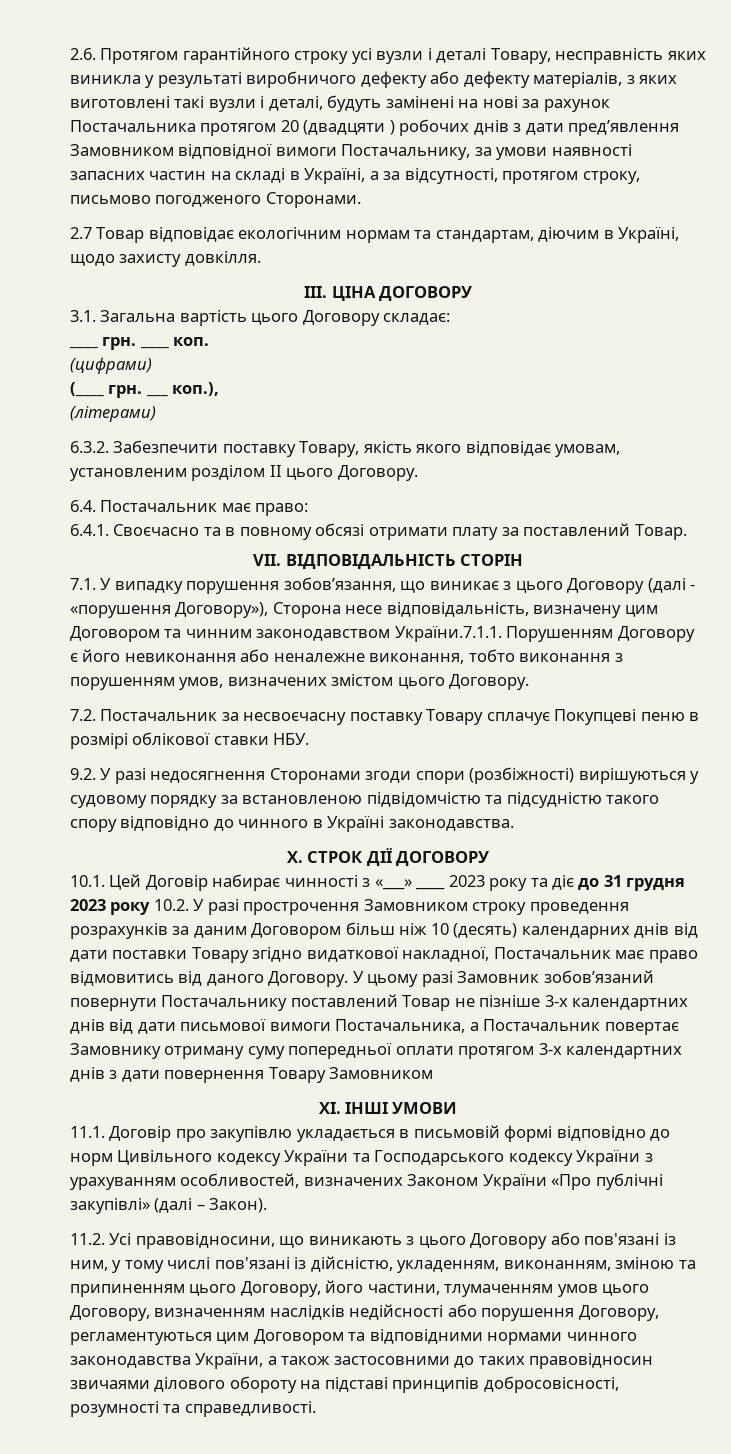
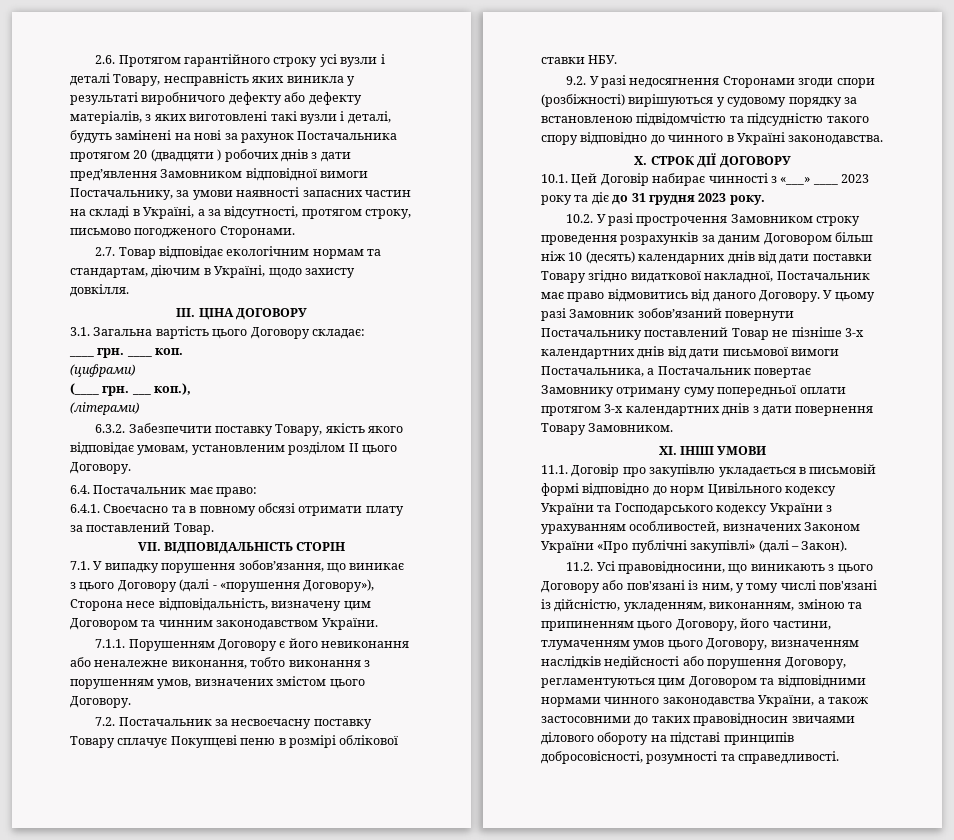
- 2.7 Товар відповідає екологічним нормам та стандартам, діючим в Україні, щодо захисту довкілля.
+ 2.7. Товар відповідає екологічним нормам та стандартам, діючим в Україні, щодо захисту довкілля.
- 7.1. У випадку порушення зобов’язання, що виникає з цього Договору (далі - «порушення Договору»), Сторона несе відповідальність, визначену цим Договором та чинним законодавством України.7.1.1. Порушенням Договору є його невиконання або неналежне виконання, тобто виконання з порушенням умов, визначених змістом цього Договору.
+ 7.1. У випадку порушення зобов’язання, що виникає з цього Договору (далі - «порушення Договору»), Сторона несе відповідальність, визначену цим Договором та чинним законодавством України.
+ 7.1.1. Порушенням Договору є його невиконання або неналежне виконання, тобто виконання з порушенням умов, визначених змістом цього Договору.
- 10.1. Цей Договір набирає чинності з «___» ____ 2023 року та діє до 31 грудня 2023 року 10.2. У разі прострочення Замовником строку проведення розрахунків за даним Договором більш ніж 10 (десять) календарних днів від дати поставки Товару згідно видаткової накладної, Постачальник має право відмовитись від даного Договору.
+ 10.1. Цей Договір набирає чинності з «___» ____ 2023 року та діє до 31 грудня 2023 року.
+ 10.2. У разі прострочення Замовником строку проведення розрахунків за даним Договором більш ніж 10 (десять) календарних днів від дати поставки Товару згідно видаткової накладної, Постачальник має право відмовитись від даного Договору.
- У цьому разі Замовник зобов’язаний повернути Постачальнику поставлений Товар не пізніше 3-х календартних днів від дати письмової вимоги Постачальника, а Постачальник повертає Замовнику отриману суму попередньої оплати протягом 3-х календартних днів з дати повернення Товару Замовником
+ У цьому разі Замовник зобов’язаний повернути Постачальнику поставлений Товар не пізніше 3-х календартних днів від дати письмової вимоги Постачальника, а Постачальник повертає Замовнику отриману суму попередньої оплати протягом 3-х календартних днів з дати повернення Товару Замовником.

